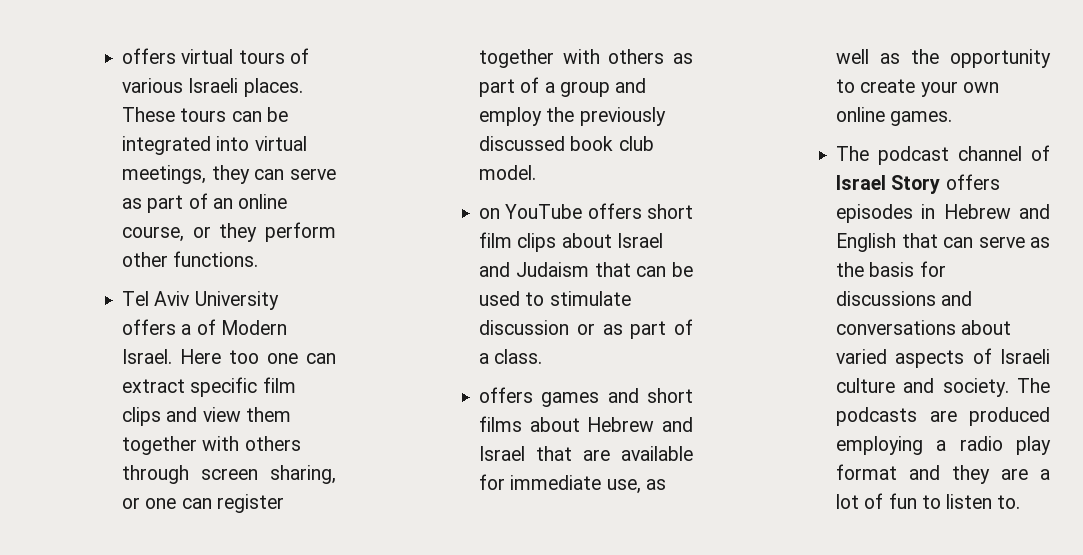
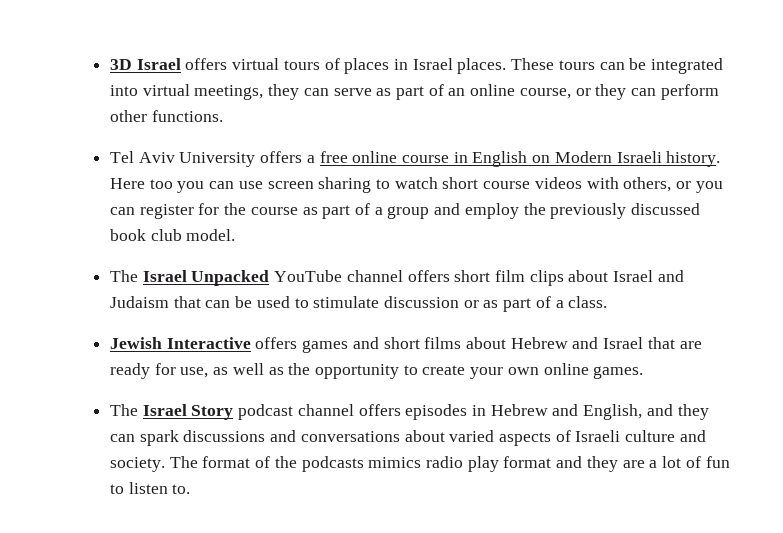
- offers virtual tours of various Israeli places.
+ 3D Israel offers virtual tours of places in Israel places.
- These tours can be integrated into virtual meetings, they can serve as part of an online course, or they perform other functions.
+ These tours can be integrated into virtual meetings, they can serve as part of an online course, or they can perform other functions.
- Tel Aviv University offers a of Modern Israel. Here too one can extract specific film clips and view them together with others through screen sharing, or one can register together with others as part of a group and employ the previously discussed book club model.
+ Tel Aviv University offers a free online course in English on Modern Israeli history. Here too you can use screen sharing to watch short course videos with others, or you can register for the course as part of a group and employ the previously discussed book club model.
- on YouTube offers short film clips about Israel and Judaism that can be used to stimulate discussion or as part of a class.
+ The Israel Unpacked YouTube channel offers short film clips about Israel and Judaism that can be used to stimulate discussion or as part of a class.
- offers games and short films about Hebrew and Israel that are available for immediate use, as well as the opportunity to create your own online games.
+ Jewish Interactive offers games and short films about Hebrew and Israel that are ready for use, as well as the opportunity to create your own online games.
- The podcast channel of Israel Story offers episodes in Hebrew and English that can serve as the basis for discussions and conversations about varied aspects of Israeli culture and society.
+ The Israel Story podcast channel offers episodes in Hebrew and English, and they can spark discussions and conversations about varied aspects of Israeli culture and society.
- The podcasts are produced employing a radio play format and they are a lot of fun to listen to.
+ The format of the podcasts mimics radio play format and they are a lot of fun to listen to.

